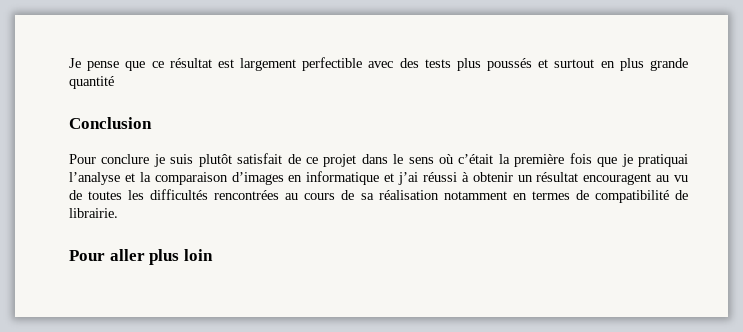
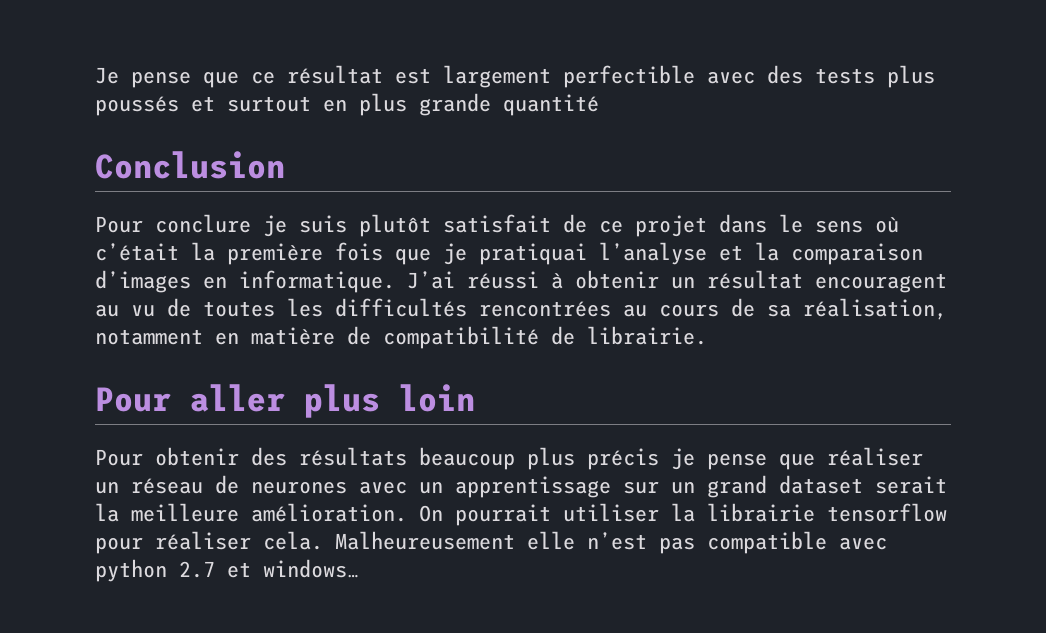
- Pour conclure je suis plutôt satisfait de ce projet dans le sens où c’était la première fois que je pratiquai l’analyse et la comparaison d’images en informatique et j’ai réussi à obtenir un résultat encouragent au vu de toutes les difficultés rencontrées au cours de sa réalisation notamment en termes de compatibilité de librairie.
+ Pour conclure je suis plutôt satisfait de ce projet dans le sens où c’était la première fois que je pratiquai l’analyse et la comparaison d’images en informatique. J’ai réussi à obtenir un résultat encouragent au vu de toutes les difficultés rencontrées au cours de sa réalisation, notamment en matière de compatibilité de librairie.
+ Pour obtenir des résultats beaucoup plus précis je pense que réaliser un réseau de neurones avec un apprentissage sur un grand dataset serait la meilleure amélioration. On pourrait utiliser la librairie tensorflow pour réaliser cela. Malheureusement elle n’est pas compatible avec python 2.7 et windows…

